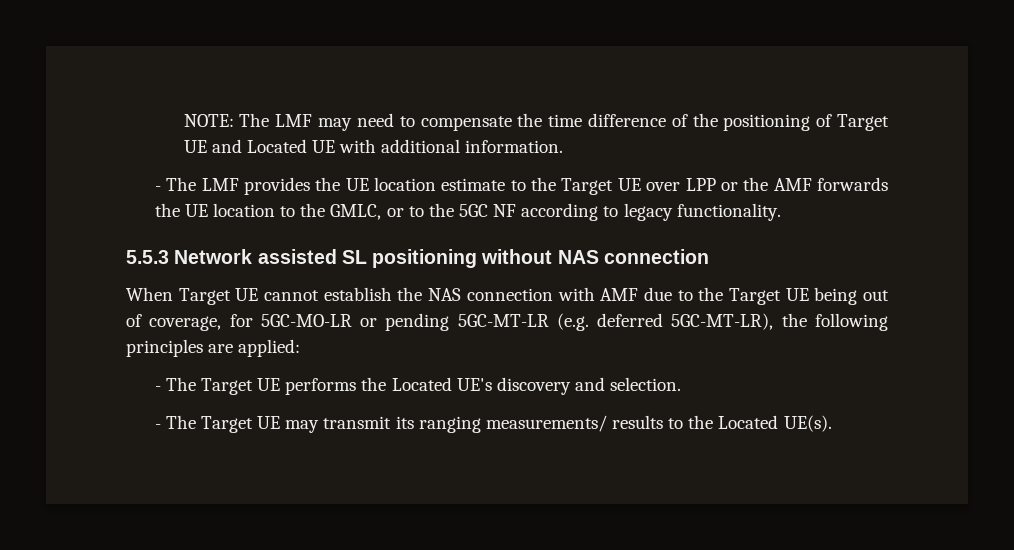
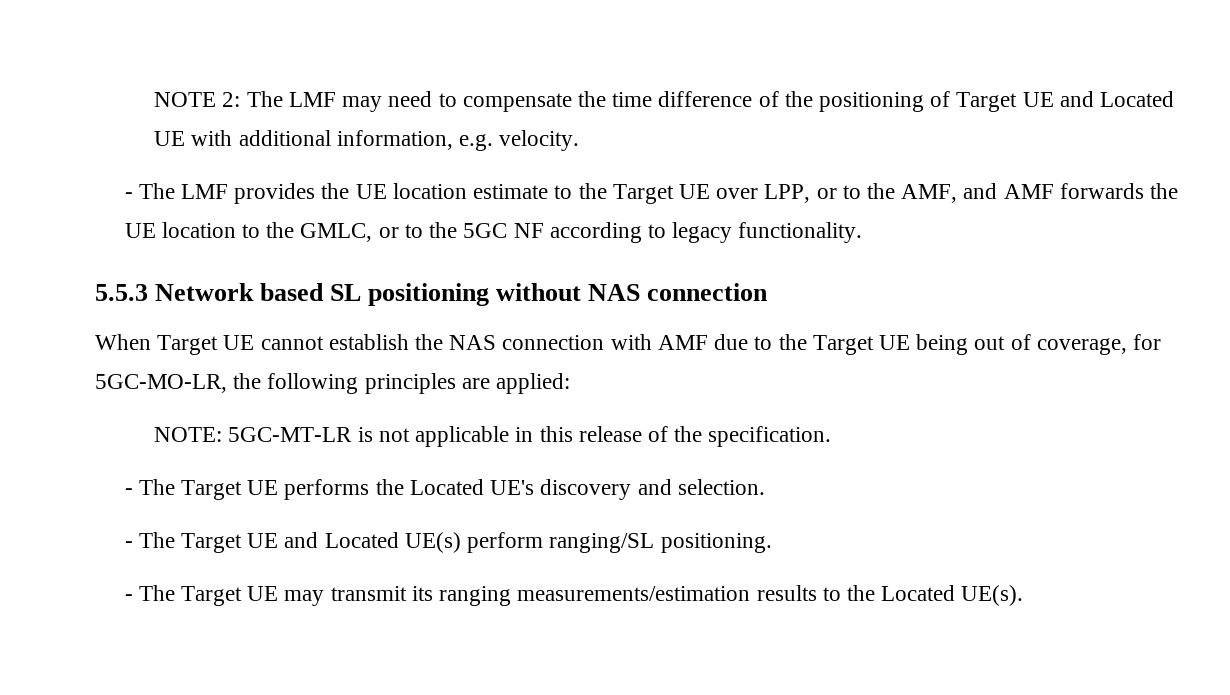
- NOTE: The LMF may need to compensate the time difference of the positioning of Target UE and Located UE with additional information.
+ NOTE 2: The LMF may need to compensate the time difference of the positioning of Target UE and Located UE with additional information, e.g. velocity.
- - The LMF provides the UE location estimate to the Target UE over LPP or the AMF forwards the UE location to the GMLC, or to the 5GC NF according to legacy functionality.
+ - The LMF provides the UE location estimate to the Target UE over LPP, or to the AMF, and AMF forwards the UE location to the GMLC, or to the 5GC NF according to legacy functionality.
- 5.5.3 Network assisted SL positioning without NAS connection
+ 5.5.3 Network based SL positioning without NAS connection
- When Target UE cannot establish the NAS connection with AMF due to the Target UE being out of coverage, for 5GC-MO-LR or pending 5GC-MT-LR (e.g. deferred 5GC-MT-LR), the following principles are applied:
+ When Target UE cannot establish the NAS connection with AMF due to the Target UE being out of coverage, for 5GC-MO-LR, the following principles are applied:
+ NOTE: 5GC-MT-LR is not applicable in this release of the specification.
+ - The Target UE and Located UE(s) perform ranging/SL positioning.
- - The Target UE may transmit its ranging measurements/ results to the Located UE(s).
+ - The Target UE may transmit its ranging measurements/estimation results to the Located UE(s).

